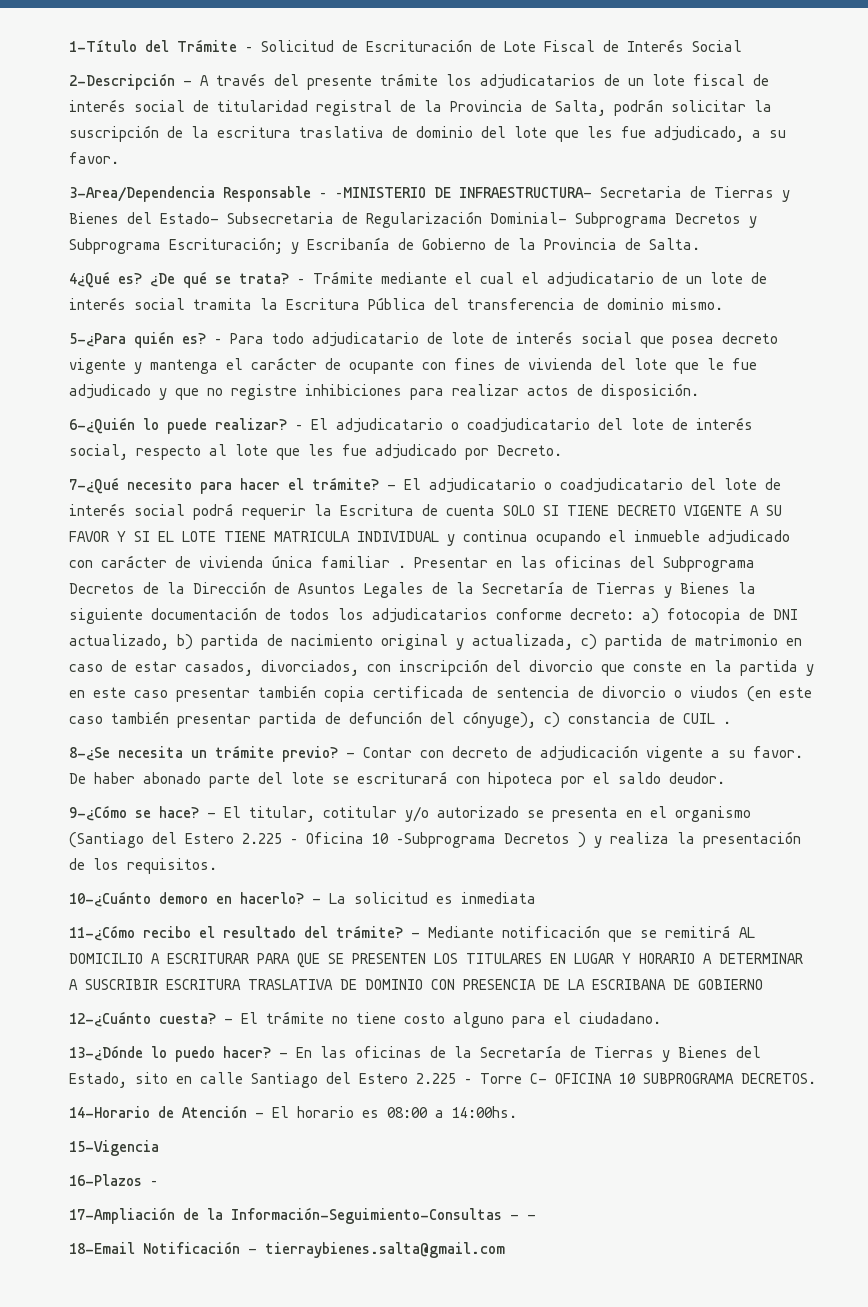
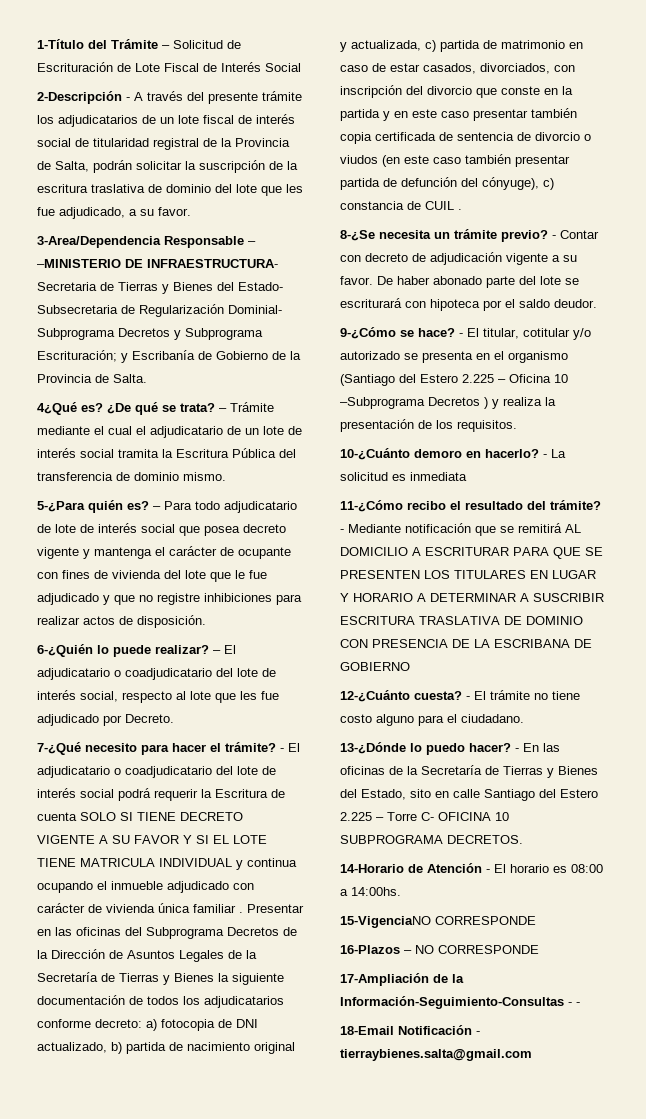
- 15-Vigencia
+ 15-VigenciaNO CORRESPONDE
- 16-Plazos –
+ 16-Plazos – NO CORRESPONDE

